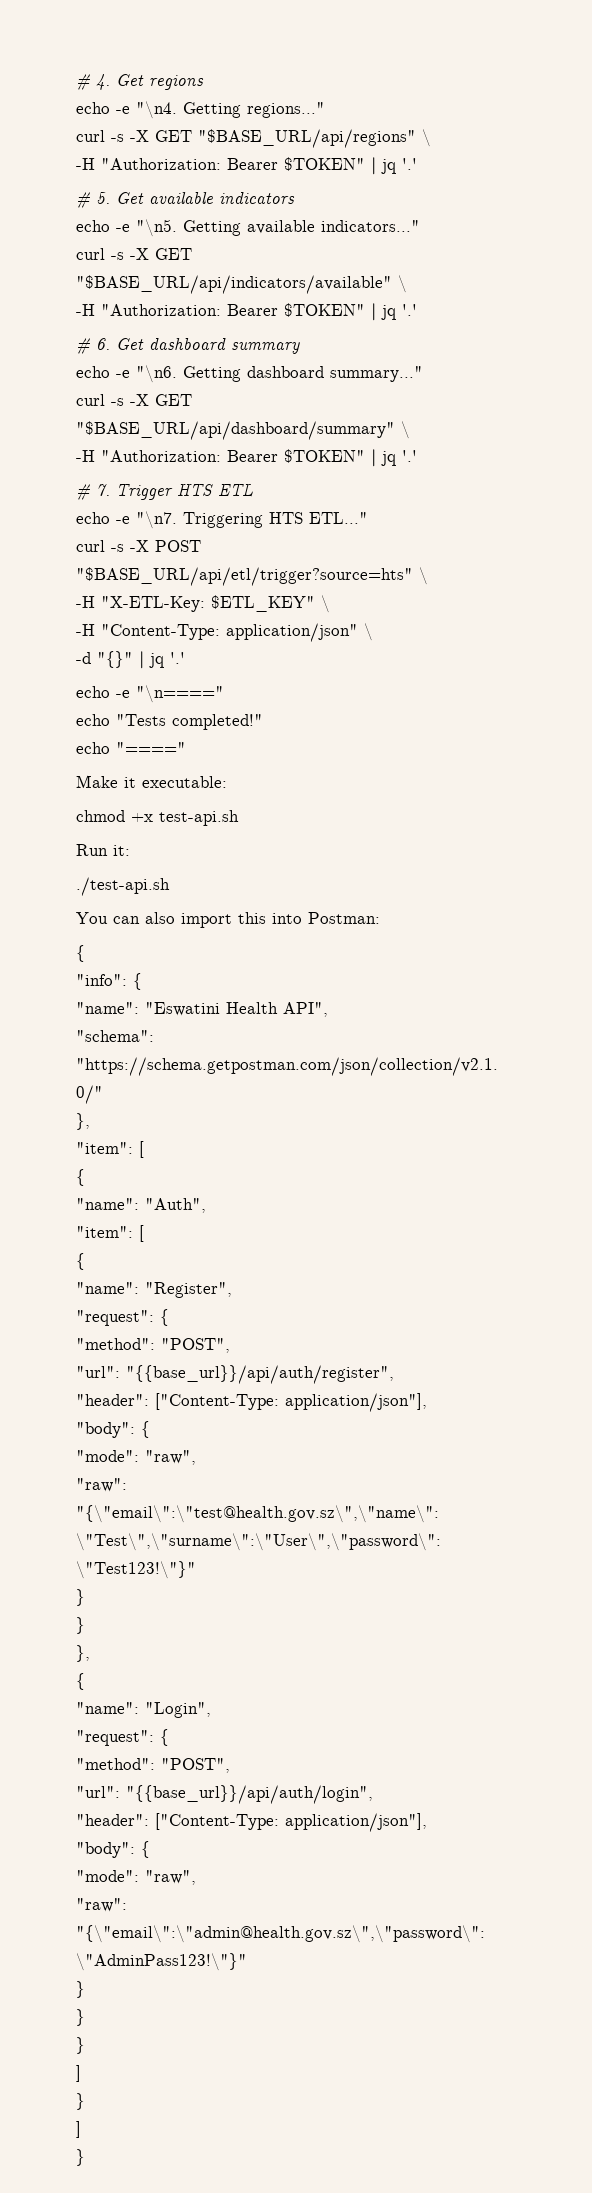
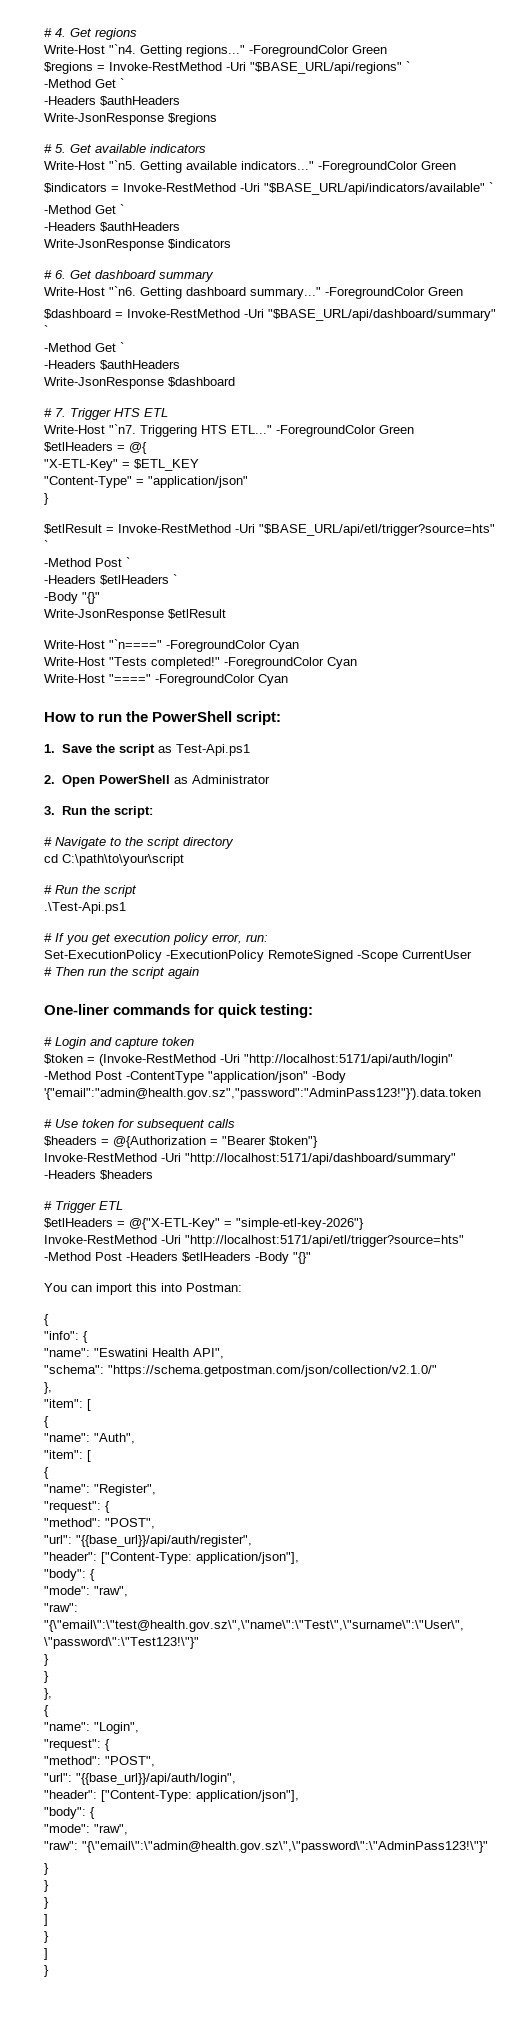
- echo -e "\n4.
+ Write-Host "`n4.
- Getting regions..."
- curl -s -X GET "$BASE_URL/api/regions" \
- -H "Authorization: Bearer $TOKEN" | jq '.'
+ Getting regions..." -ForegroundColor Green
+ $regions = Invoke-RestMethod -Uri "$BASE_URL/api/regions" `
+ -Method Get `
+ -Headers $authHeaders
+ Write-JsonResponse $regions
- echo -e "\n5.
+ Write-Host "`n5.
- Getting available indicators..."
- curl -s -X GET "$BASE_URL/api/indicators/available" \
- -H "Authorization: Bearer $TOKEN" | jq '.'
+ Getting available indicators..." -ForegroundColor Green
+ $indicators = Invoke-RestMethod -Uri "$BASE_URL/api/indicators/available" `
+ -Method Get `
+ -Headers $authHeaders
+ Write-JsonResponse $indicators
- echo -e "\n6.
+ Write-Host "`n6.
- Getting dashboard summary..."
- curl -s -X GET "$BASE_URL/api/dashboard/summary" \
- -H "Authorization: Bearer $TOKEN" | jq '.'
+ Getting dashboard summary..." -ForegroundColor Green
+ $dashboard = Invoke-RestMethod -Uri "$BASE_URL/api/dashboard/summary" `
+ -Method Get `
+ -Headers $authHeaders
+ Write-JsonResponse $dashboard
- echo -e "\n7.
+ Write-Host "`n7.
- Triggering HTS ETL..."
- curl -s -X POST "$BASE_URL/api/etl/trigger?source=hts" \
- -H "X-ETL-Key: $ETL_KEY" \
- -H "Content-Type: application/json" \
- -d "{}" | jq '.'
- echo -e "\n===="
- echo "Tests completed!"
- echo "===="
- Make it executable:
- chmod +x test-api.sh
- Run it:
- ./test-api.sh
+ Triggering HTS ETL..." -ForegroundColor Green
+ $etlHeaders = @{
+ "X-ETL-Key" = $ETL_KEY
+ "Content-Type" = "application/json"
+ }
+ $etlResult = Invoke-RestMethod -Uri "$BASE_URL/api/etl/trigger?source=hts" `
+ -Method Post `
+ -Headers $etlHeaders `
+ -Body "{}"
+ Write-JsonResponse $etlResult
+ Write-Host "`n====" -ForegroundColor Cyan
+ Write-Host "Tests completed!" -ForegroundColor Cyan
+ Write-Host "====" -ForegroundColor Cyan
+ How to run the PowerShell script:
+ 1. Save the script as Test-Api.ps1
+ 2. Open PowerShell as Administrator
+ 3. Run the script:
+ # Navigate to the script directory
+ cd C:\path\to\your\script
+ # Run the script
+ .\Test-Api.ps1
+ # If you get execution policy error, run:
+ Set-ExecutionPolicy -ExecutionPolicy RemoteSigned -Scope CurrentUser
+ # Then run the script again
+ One-liner commands for quick testing:
+ # Login and capture token
+ $token = (Invoke-RestMethod -Uri "http://localhost:5171/api/auth/login" -Method Post -ContentType "application/json" -Body '{"email":"admin@health.gov.sz","password":"AdminPass123!"}').data.token
+ # Use token for subsequent calls
+ $headers = @{Authorization = "Bearer $token"}
+ Invoke-RestMethod -Uri "http://localhost:5171/api/dashboard/summary" -Headers $headers
+ # Trigger ETL
+ $etlHeaders = @{"X-ETL-Key" = "simple-etl-key-2026"}
+ Invoke-RestMethod -Uri "http://localhost:5171/api/etl/trigger?source=hts" -Method Post -Headers $etlHeaders -Body "{}"
- You can also import this into Postman:
+ You can import this into Postman:

